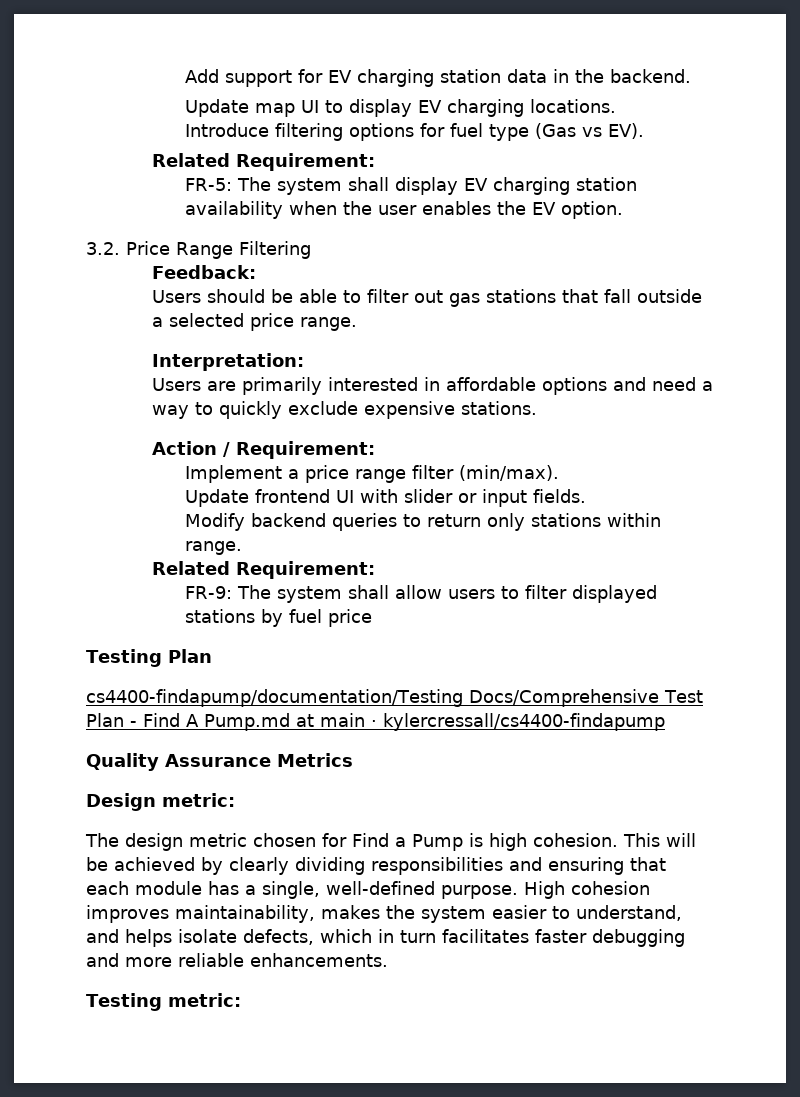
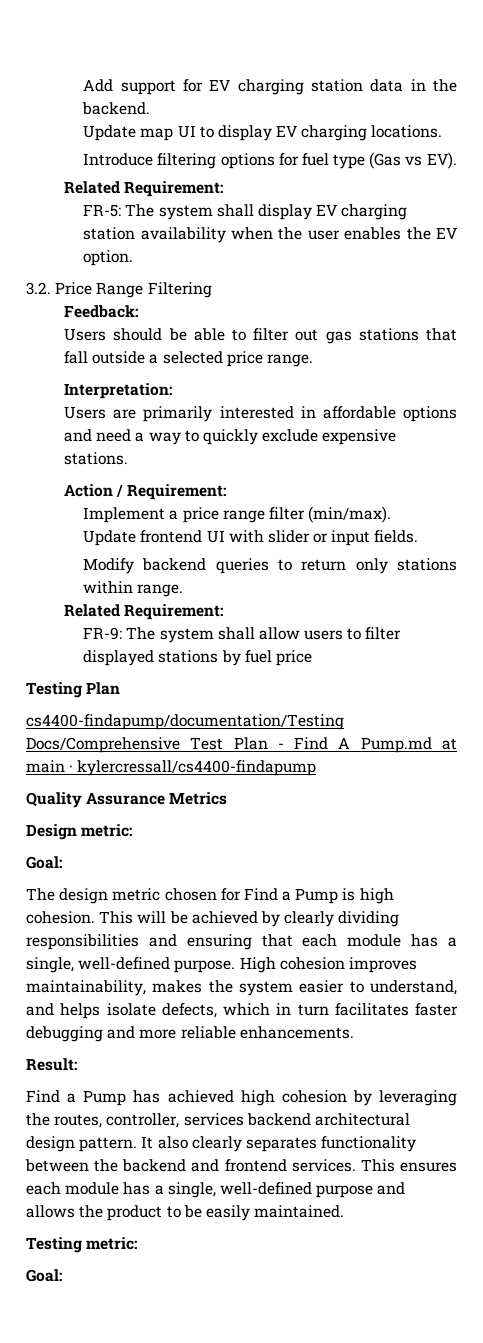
  Design metric:
+ Goal:
+ Result:
+ Find a Pump has achieved high cohesion by leveraging the routes, controller, services backend architectural design pattern. It also clearly separates functionality between the backend and frontend services. This ensures each module has a single, well-defined purpose and allows the product to be easily maintained.
  Testing metric:
+ Goal:

